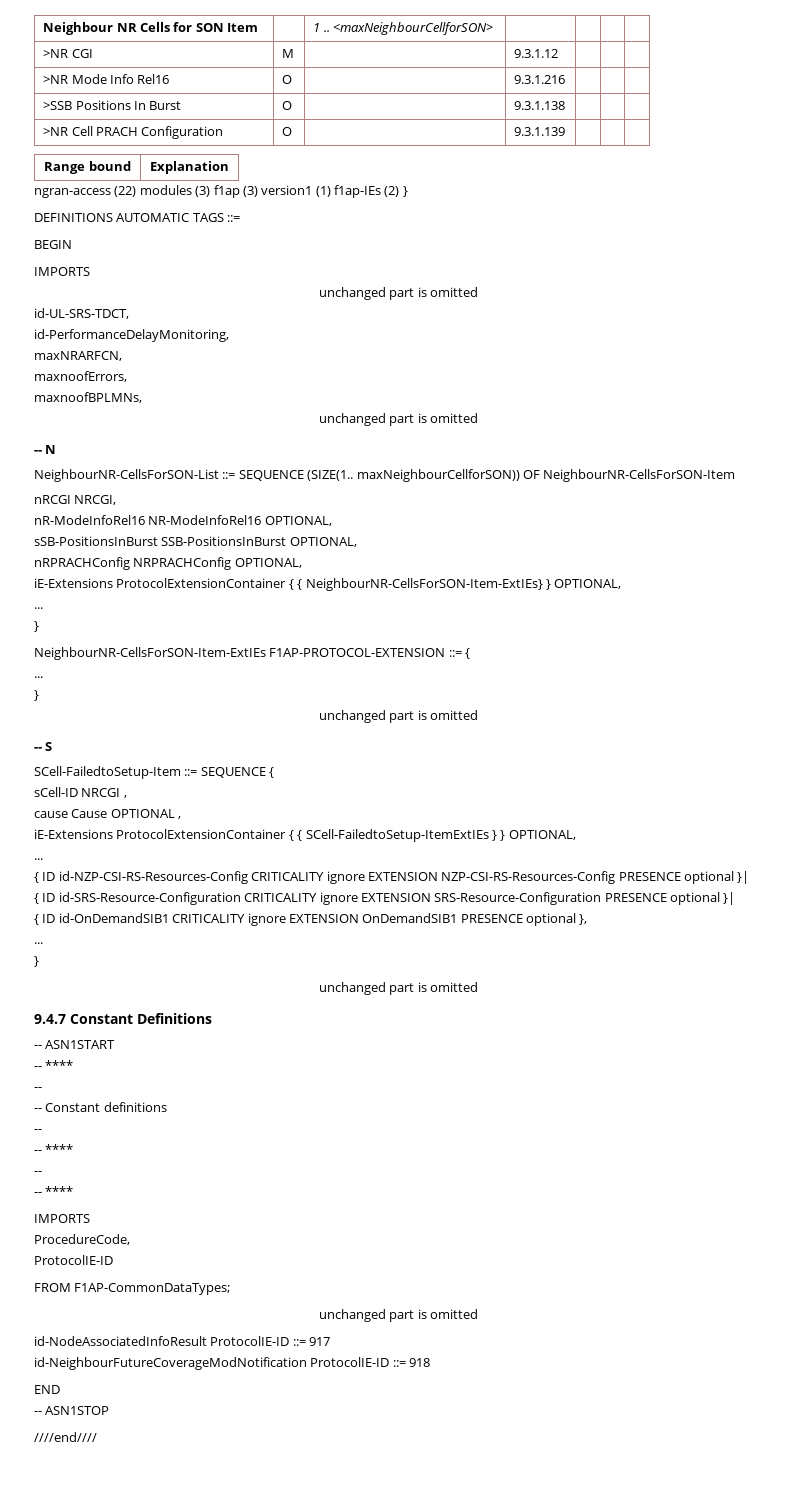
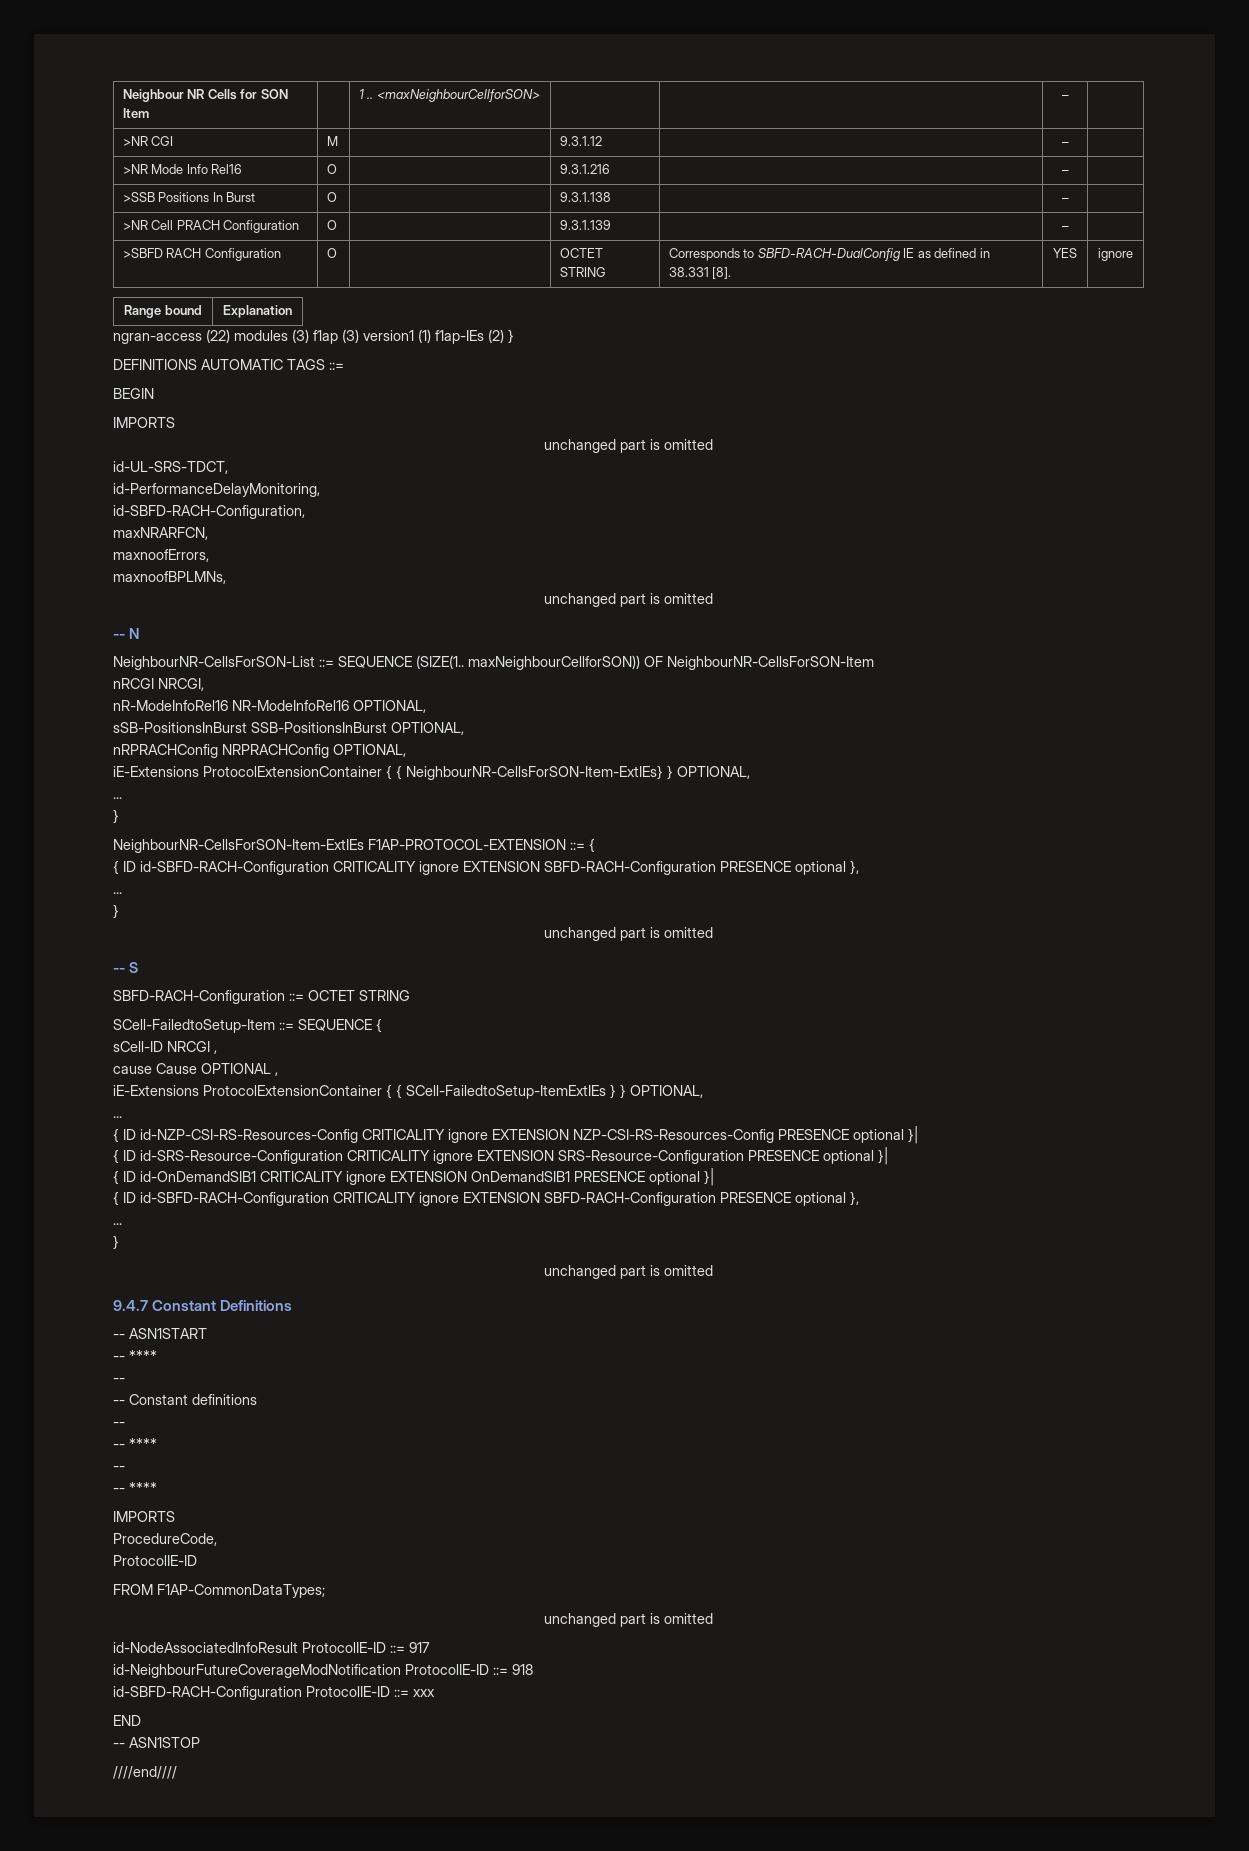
- Neighbour NR Cells for SON Item | | 1 .. <maxNeighbourCellforSON> | | | |
+ Neighbour NR Cells for SON Item | | 1 .. <maxNeighbourCellforSON> | | | – |
- >NR CGI | M | | 9.3.1.12 | | |
+ >NR CGI | M | | 9.3.1.12 | | – |
- >NR Mode Info Rel16 | O | | 9.3.1.216 | | |
+ >NR Mode Info Rel16 | O | | 9.3.1.216 | | – |
- >SSB Positions In Burst | O | | 9.3.1.138 | | |
+ >SSB Positions In Burst | O | | 9.3.1.138 | | – |
- >NR Cell PRACH Configuration | O | | 9.3.1.139 | | |
+ >NR Cell PRACH Configuration | O | | 9.3.1.139 | | – |
+ >SBFD RACH Configuration | O | | OCTET STRING | Corresponds to SBFD-RACH-DualConfig IE as defined in 38.331 [8]. | YES | ignore
+ id-SBFD-RACH-Configuration,
  NeighbourNR-CellsForSON-Item-ExtIEs F1AP-PROTOCOL-EXTENSION ::= {
+ { ID id-SBFD-RACH-Configuration CRITICALITY ignore EXTENSION SBFD-RACH-Configuration PRESENCE optional },
+ SBFD-RACH-Configuration ::= OCTET STRING
- { ID id-OnDemandSIB1 CRITICALITY ignore EXTENSION OnDemandSIB1 PRESENCE optional },
+ { ID id-OnDemandSIB1 CRITICALITY ignore EXTENSION OnDemandSIB1 PRESENCE optional }|
+ { ID id-SBFD-RACH-Configuration CRITICALITY ignore EXTENSION SBFD-RACH-Configuration PRESENCE optional },
+ id-SBFD-RACH-Configuration ProtocolIE-ID ::= xxx

